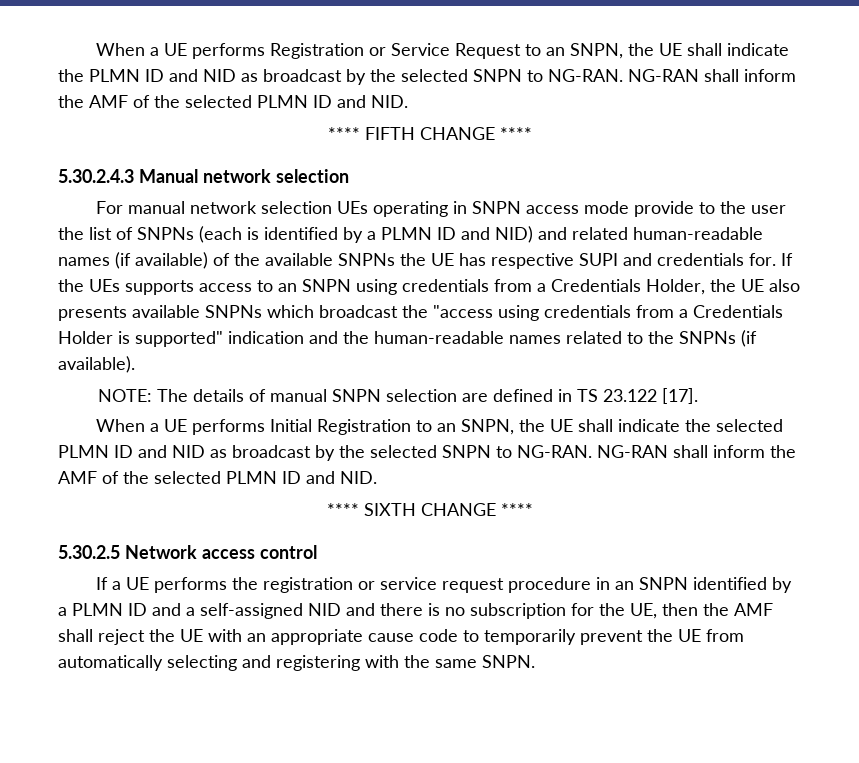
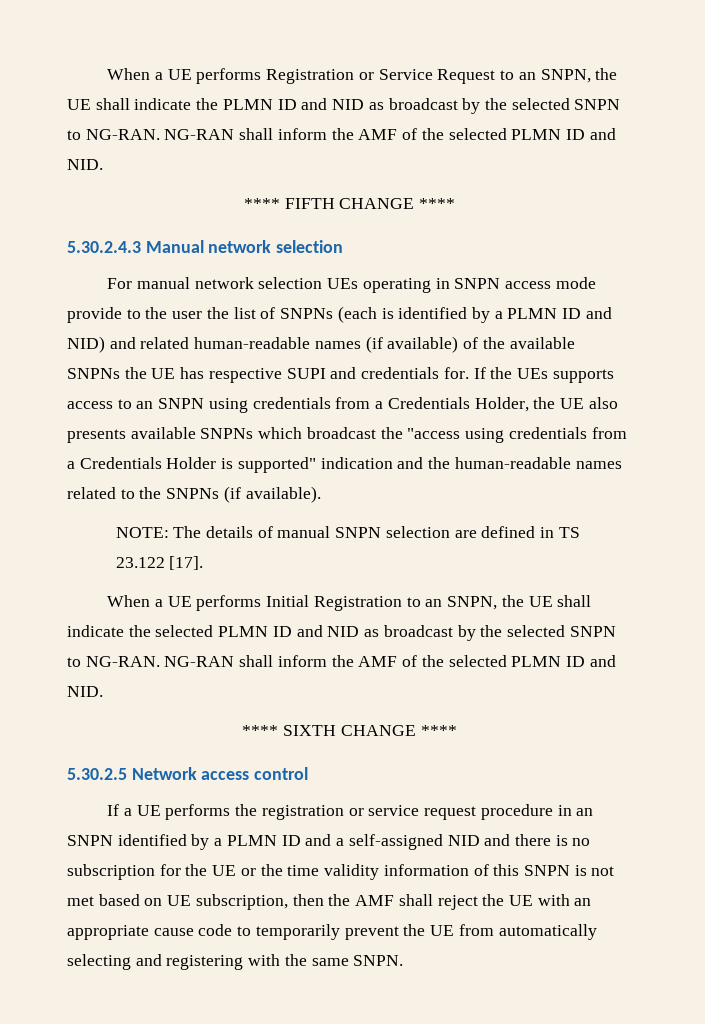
- If a UE performs the registration or service request procedure in an SNPN identified by a PLMN ID and a self-assigned NID and there is no subscription for the UE, then the AMF shall reject the UE with an appropriate cause code to temporarily prevent the UE from automatically selecting and registering with the same SNPN.
+ If a UE performs the registration or service request procedure in an SNPN identified by a PLMN ID and a self-assigned NID and there is no subscription for the UE or the time validity information of this SNPN is not met based on UE subscription, then the AMF shall reject the UE with an appropriate cause code to temporarily prevent the UE from automatically selecting and registering with the same SNPN.

